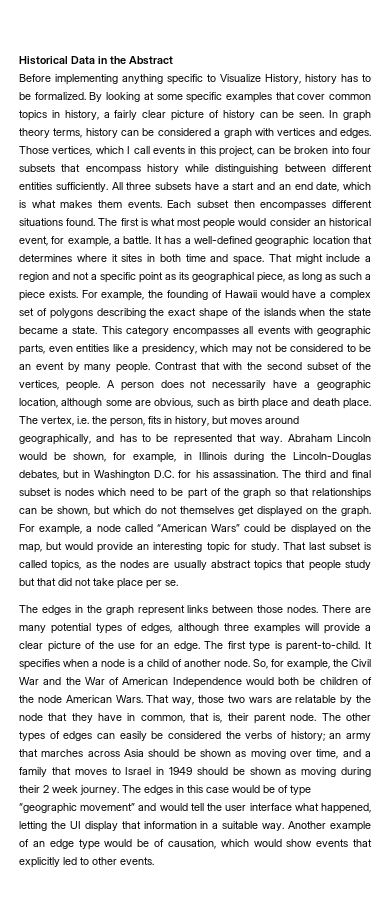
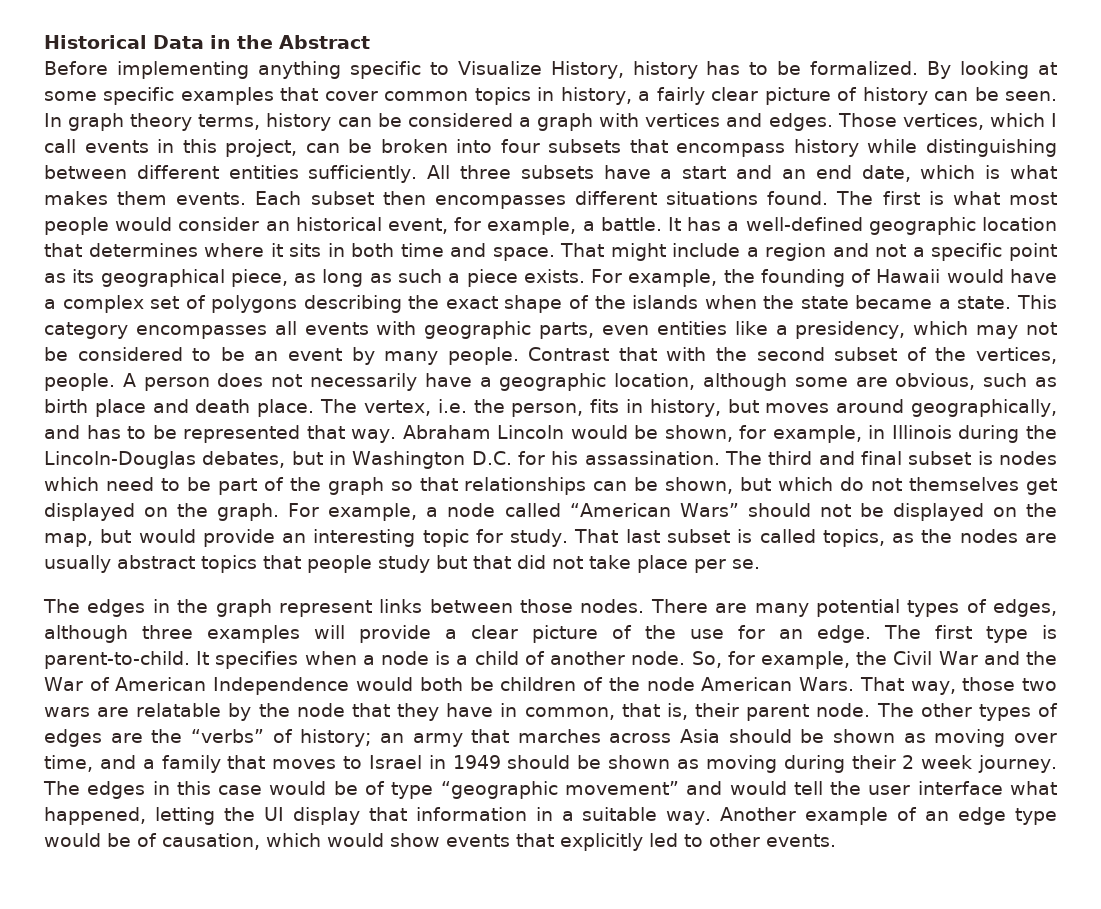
- It has a well-defined geographic location that determines where it sites in both time and space.
+ It has a well-defined geographic location that determines where it sits in both time and space.
- For example, a node called “American Wars” could be displayed on the map, but would provide an interesting topic for study.
+ For example, a node called “American Wars” should not be displayed on the map, but would provide an interesting topic for study.
- The other types of edges can easily be considered the verbs of history; an army that marches across Asia should be shown as moving over time, and a family that moves to Israel in 1949 should be shown as moving during their 2 week journey.
+ The other types of edges are the “verbs” of history; an army that marches across Asia should be shown as moving over time, and a family that moves to Israel in 1949 should be shown as moving during their 2 week journey.

